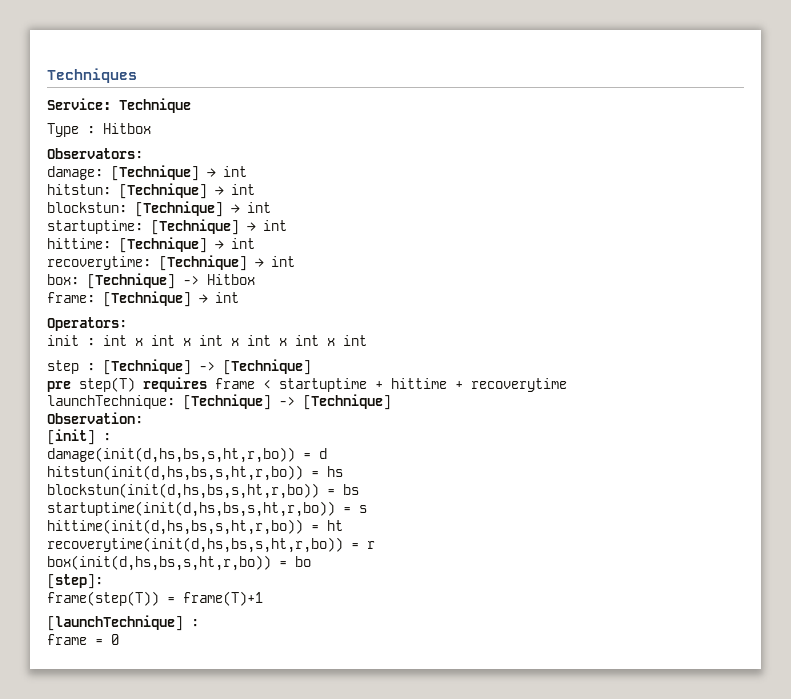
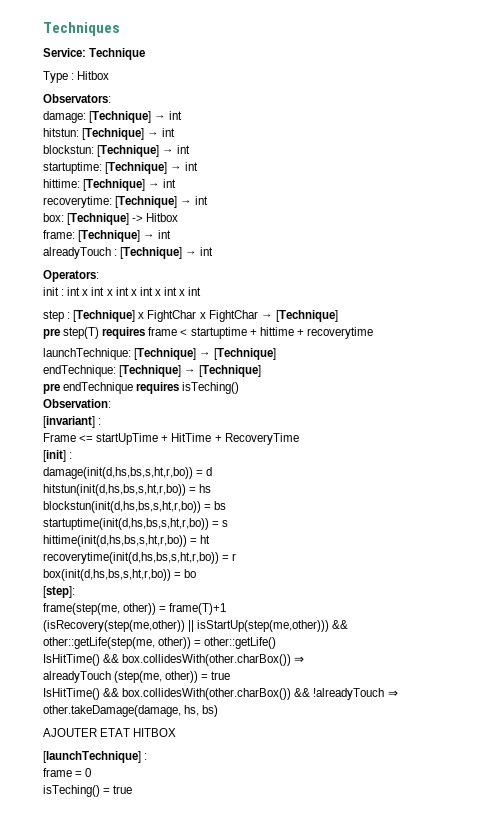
+ alreadyTouch : [Technique] → int
- step : [Technique] -> [Technique]
+ step : [Technique] x FightChar x FightChar → [Technique]
- launchTechnique: [Technique] -> [Technique]
+ launchTechnique: [Technique] → [Technique]
+ endTechnique: [Technique] → [Technique]
+ pre endTechnique requires isTeching()
  Observation:
+ [invariant] :
+ Frame <= startUpTime + HitTime + RecoveryTime
- frame(step(T)) = frame(T)+1
+ frame(step(me, other)) = frame(T)+1
+ (isRecovery(step(me,other)) || isStartUp(step(me,other))) && other::getLife(step(me, other)) = other::getLife()
+ IsHitTime() && box.collidesWith(other.charBox()) ⇒
+ alreadyTouch (step(me, other)) = true
+ IsHitTime() && box.collidesWith(other.charBox()) && !alreadyTouch ⇒ other.takeDamage(damage, hs, bs)
+ AJOUTER ETAT HITBOX
+ isTeching() = true

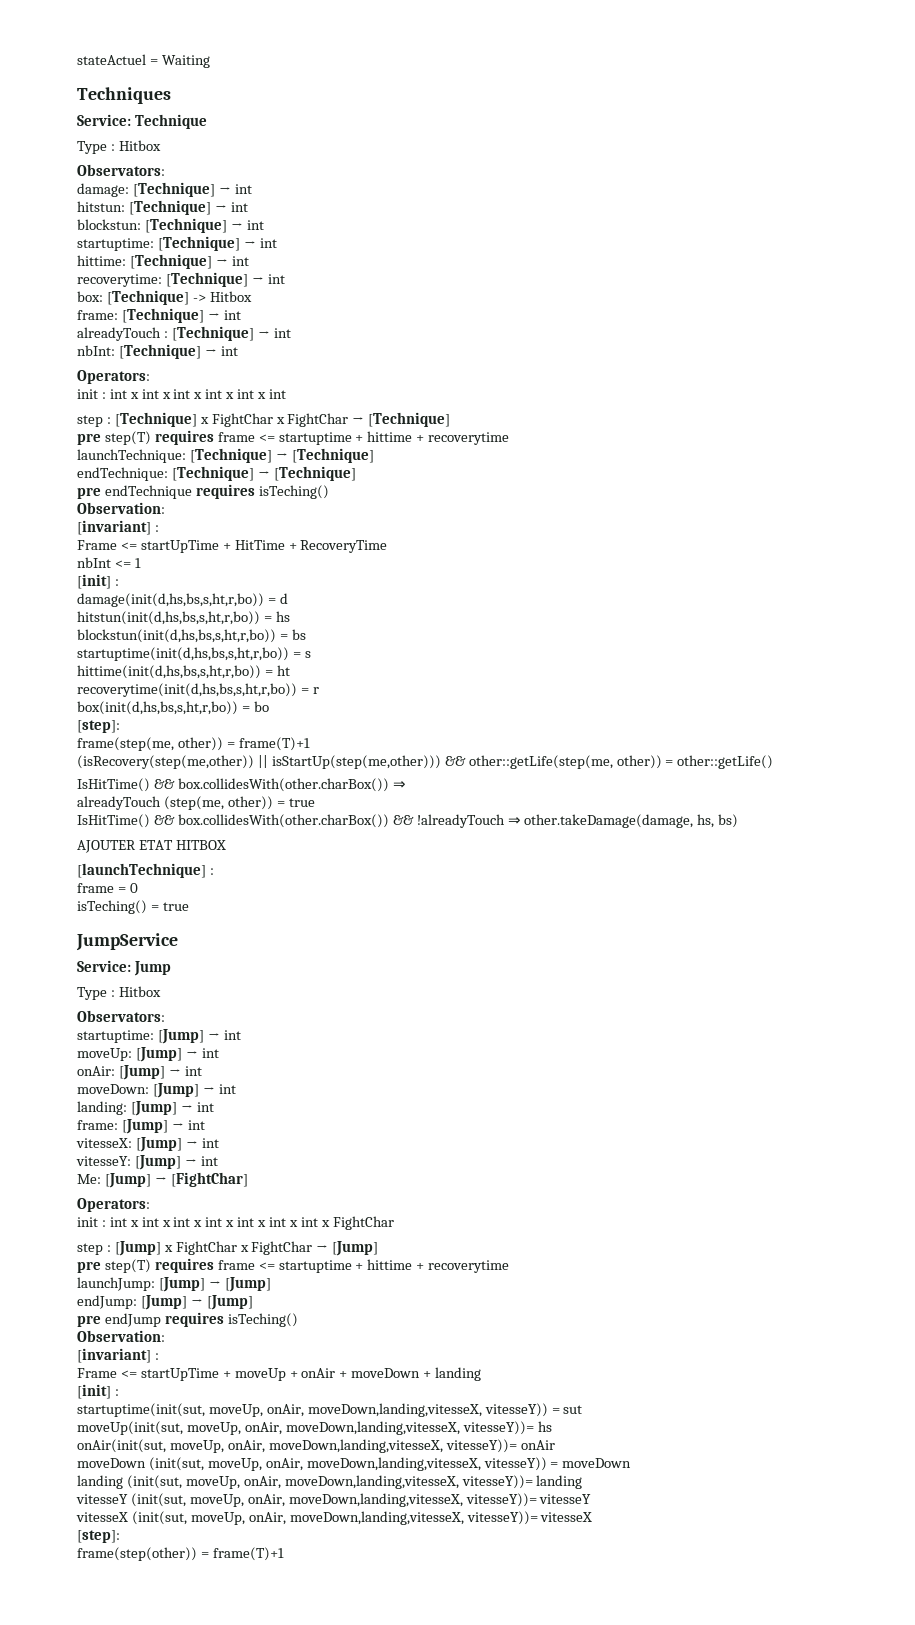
+ stateActuel = Waiting
+ nbInt: [Technique] → int
  step : [Technique] x FightChar x FightChar → [Technique]
- pre step(T) requires frame < startuptime + hittime + recoverytime
+ pre step(T) requires frame <= startuptime + hittime + recoverytime
+ nbInt <= 1
+ JumpService
+ Service: Jump
+ Type : Hitbox
+ Observators:
+ startuptime: [Jump] → int
+ moveUp: [Jump] → int
+ onAir: [Jump] → int
+ moveDown: [Jump] → int
+ landing: [Jump] → int
+ frame: [Jump] → int
+ vitesseX: [Jump] → int
+ vitesseY: [Jump] → int
+ Me: [Jump] → [FightChar]
+ Operators:
+ init : int x int x int x int x int x int x int x FightChar
+ step : [Jump] x FightChar x FightChar → [Jump]
+ pre step(T) requires frame <= startuptime + hittime + recoverytime
+ launchJump: [Jump] → [Jump]
+ endJump: [Jump] → [Jump]
+ pre endJump requires isTeching()
+ Observation:
+ [invariant] :
+ Frame <= startUpTime + moveUp + onAir + moveDown + landing
+ [init] :
+ startuptime(init(sut, moveUp, onAir, moveDown,landing,vitesseX, vitesseY)) = sut
+ moveUp(init(sut, moveUp, onAir, moveDown,landing,vitesseX, vitesseY))= hs
+ onAir(init(sut, moveUp, onAir, moveDown,landing,vitesseX, vitesseY))= onAir
+ moveDown (init(sut, moveUp, onAir, moveDown,landing,vitesseX, vitesseY)) = moveDown
+ landing (init(sut, moveUp, onAir, moveDown,landing,vitesseX, vitesseY))= landing
+ vitesseY (init(sut, moveUp, onAir, moveDown,landing,vitesseX, vitesseY))= vitesseY
+ vitesseX (init(sut, moveUp, onAir, moveDown,landing,vitesseX, vitesseY))= vitesseX
+ [step]:
+ frame(step(other)) = frame(T)+1

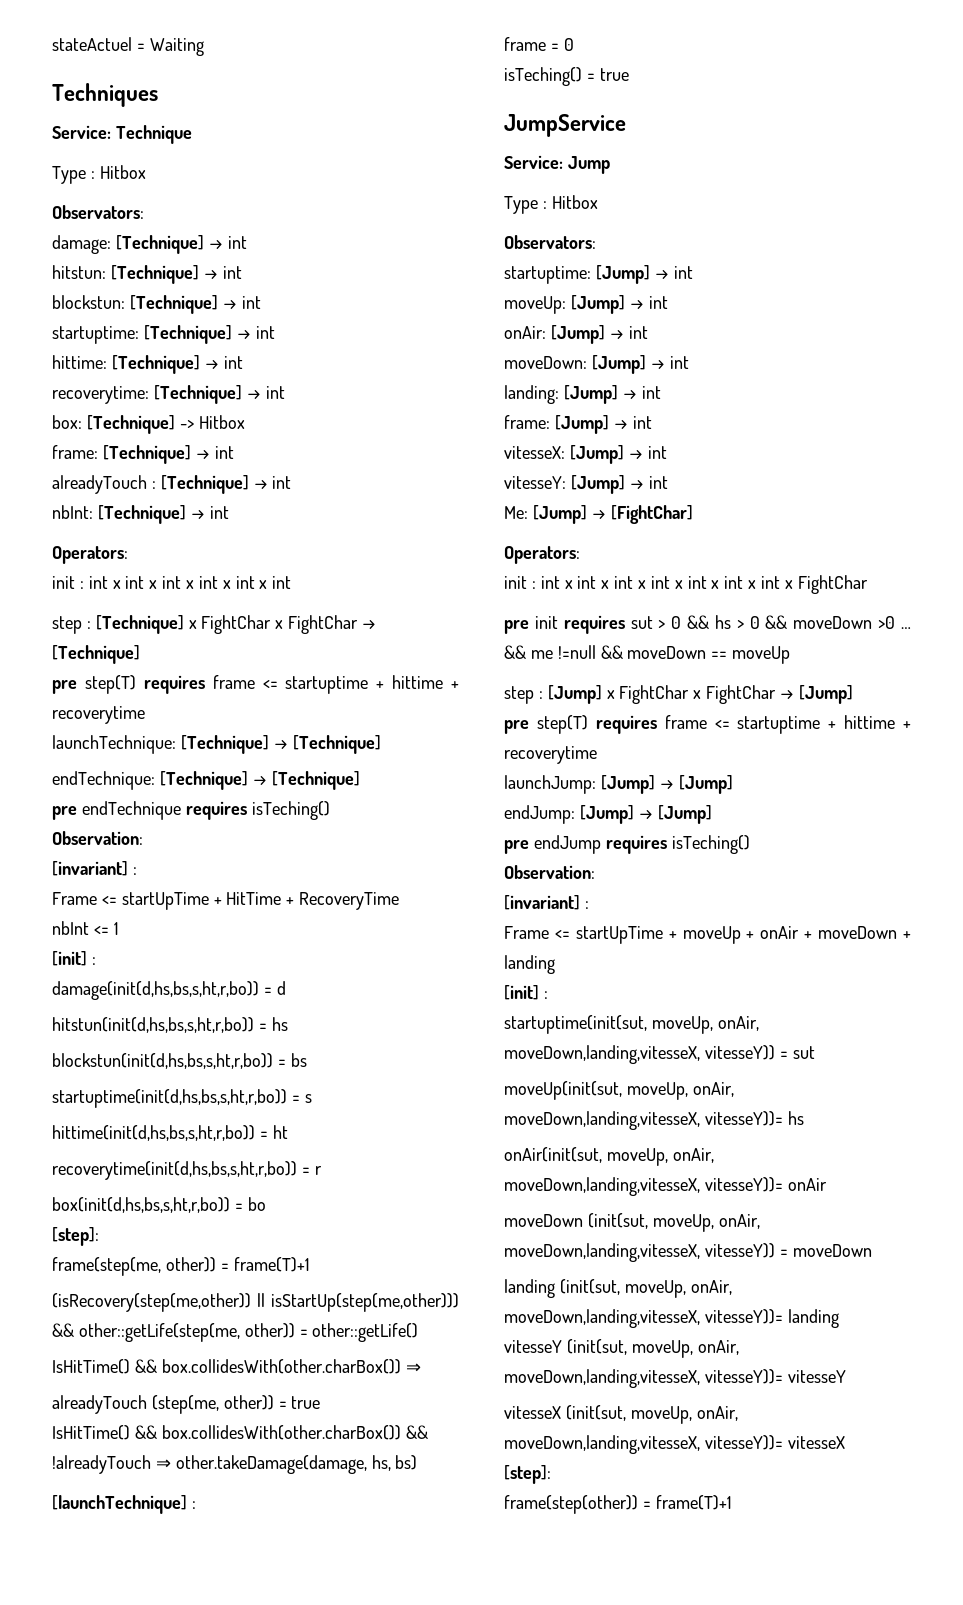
- AJOUTER ETAT HITBOX
+ pre init requires sut > 0 && hs > 0 && moveDown >0 … && me !=null && moveDown == moveUp

